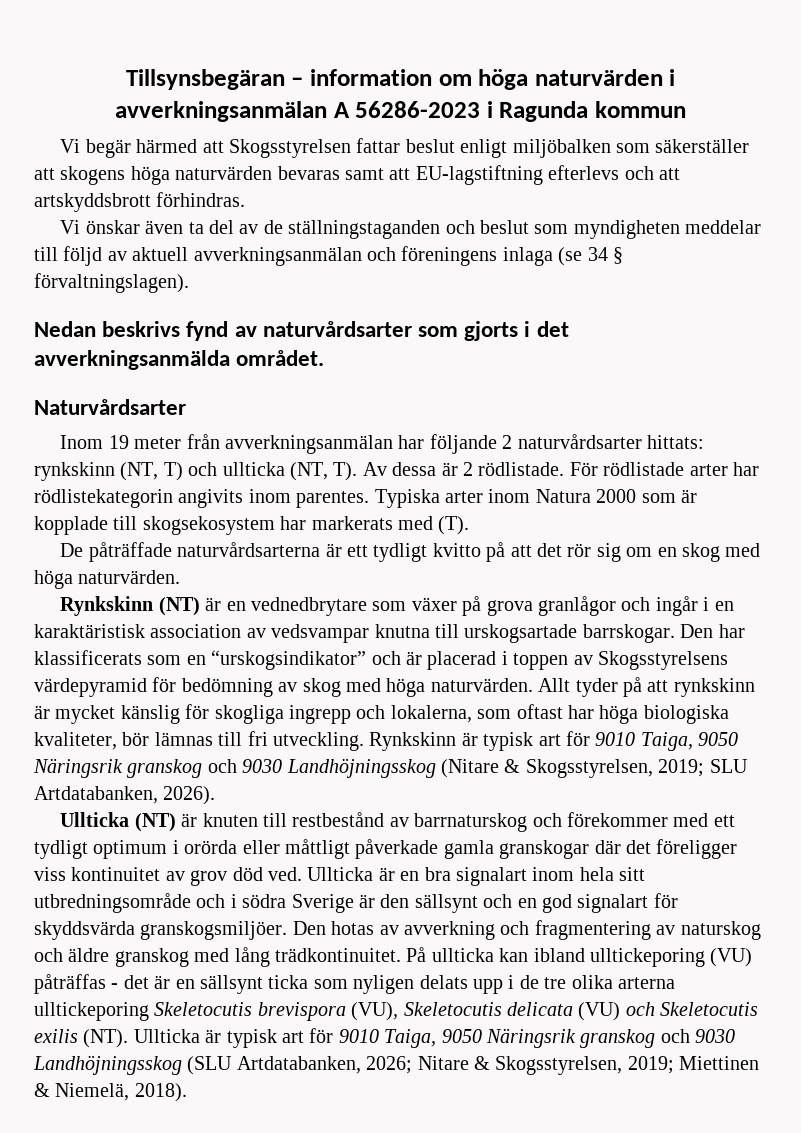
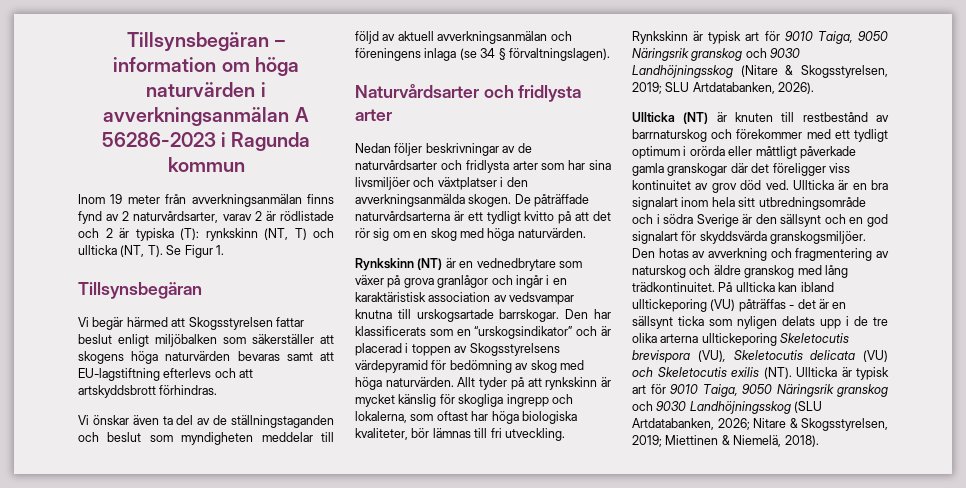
+ Inom 19 meter från avverkningsanmälan finns fynd av 2 naturvårdsarter, varav 2 är rödlistade och 2 är typiska (T): rynkskinn (NT, T) och ullticka (NT, T). Se Figur 1.
+ Tillsynsbegäran
- Nedan beskrivs fynd av naturvårdsarter som gjorts i det avverkningsanmälda området.
- Naturvårdsarter
- Inom 19 meter från avverkningsanmälan har följande 2 naturvårdsarter hittats: rynkskinn (NT, T) och ullticka (NT, T). Av dessa är 2 rödlistade. För rödlistade arter har rödlistekategorin angivits inom parentes. Typiska arter inom Natura 2000 som är kopplade till skogsekosystem har markerats med (T).
- De påträffade naturvårdsarterna är ett tydligt kvitto på att det rör sig om en skog med höga naturvärden.
+ Naturvårdsarter och fridlysta arter
+ Nedan följer beskrivningar av de naturvårdsarter och fridlysta arter som har sina livsmiljöer och växtplatser i den avverkningsanmälda skogen. De påträffade naturvårdsarterna är ett tydligt kvitto på att det rör sig om en skog med höga naturvärden.

